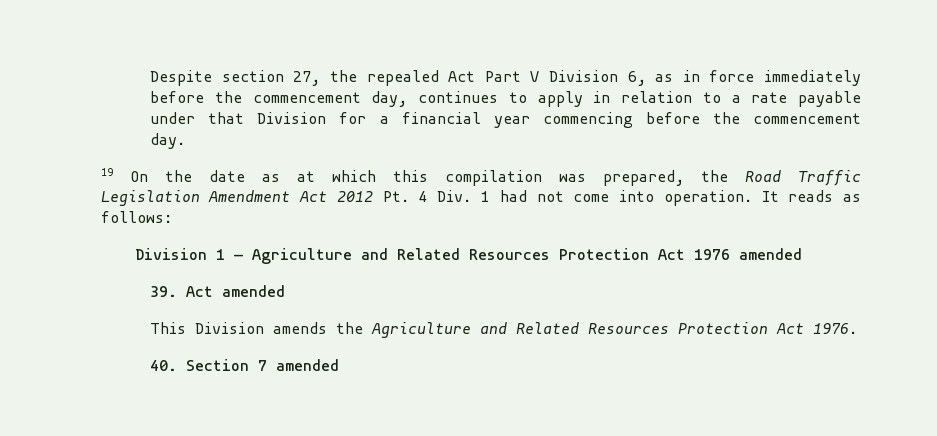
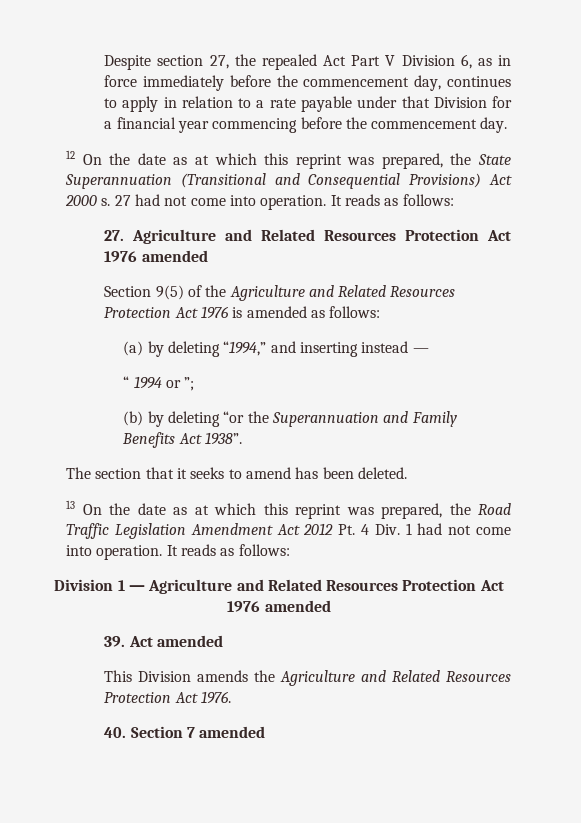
- 19 On the date as at which this compilation was prepared, the Road Traffic Legislation Amendment Act 2012 Pt. 4 Div. 1 had not come into operation.
+ 12 On the date as at which this reprint was prepared, the State Superannuation (Transitional and Consequential Provisions) Act 2000 s. 27 had not come into operation. It reads as follows:
+ 27. Agriculture and Related Resources Protection Act 1976 amended
+ Section 9(5) of the Agriculture and Related Resources Protection Act 1976 is amended as follows:
+ (a) by deleting “1994,” and inserting instead —
+ “ 1994 or ”;
+ (b) by deleting “or the Superannuation and Family Benefits Act 1938”.
+ The section that it seeks to amend has been deleted.
+ 13 On the date as at which this reprint was prepared, the Road Traffic Legislation Amendment Act 2012 Pt. 4 Div. 1 had not come into operation.

